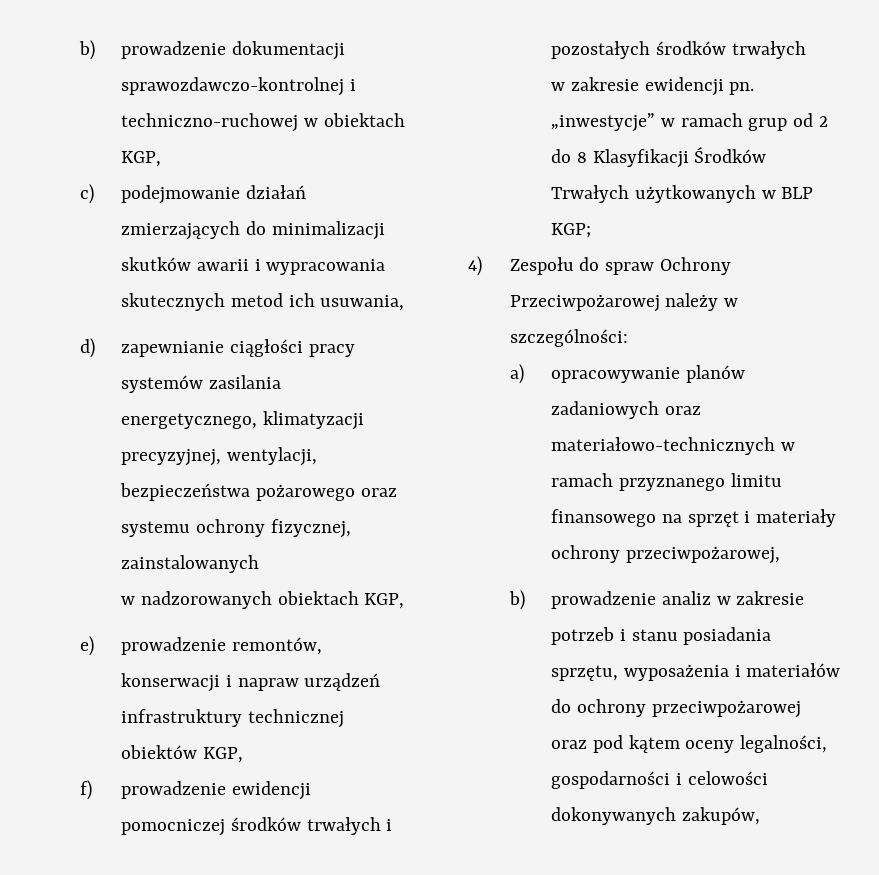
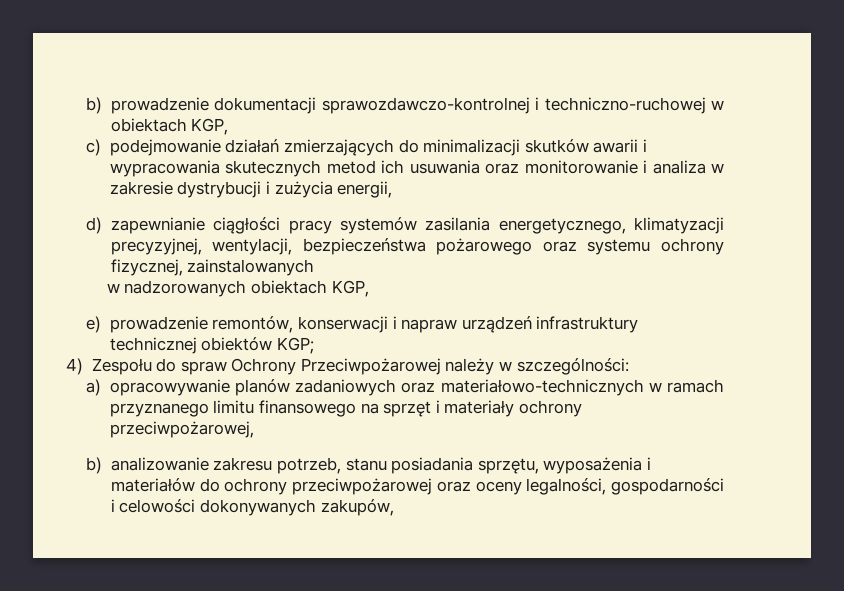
- c) podejmowanie działań zmierzających do minimalizacji skutków awarii i wypracowania skutecznych metod ich usuwania,
+ c) podejmowanie działań zmierzających do minimalizacji skutków awarii i wypracowania skutecznych metod ich usuwania oraz monitorowanie i analiza w zakresie dystrybucji i zużycia energii,
- e) prowadzenie remontów, konserwacji i napraw urządzeń infrastruktury technicznej obiektów KGP,
- f) prowadzenie ewidencji pomocniczej środków trwałych i pozostałych środków trwałych
- w zakresie ewidencji pn. „inwestycje” w ramach grup od 2 do 8 Klasyfikacji Środków Trwałych użytkowanych w BLP KGP;
+ e) prowadzenie remontów, konserwacji i napraw urządzeń infrastruktury technicznej obiektów KGP;
- b) prowadzenie analiz w zakresie potrzeb i stanu posiadania sprzętu, wyposażenia i materiałów do ochrony przeciwpożarowej oraz pod kątem oceny legalności, gospodarności i celowości dokonywanych zakupów,
+ b) analizowanie zakresu potrzeb, stanu posiadania sprzętu, wyposażenia i materiałów do ochrony przeciwpożarowej oraz oceny legalności, gospodarności i celowości dokonywanych zakupów,

